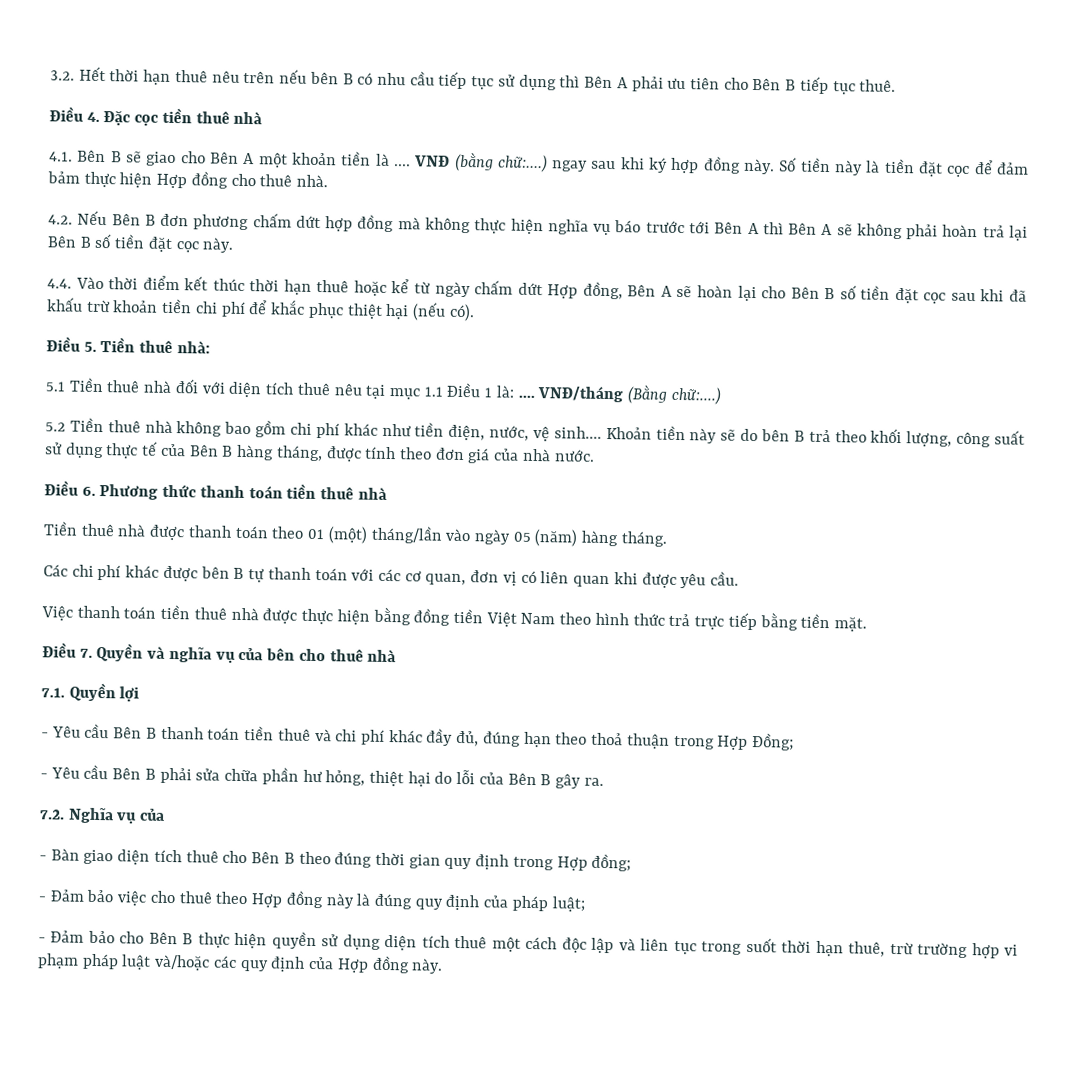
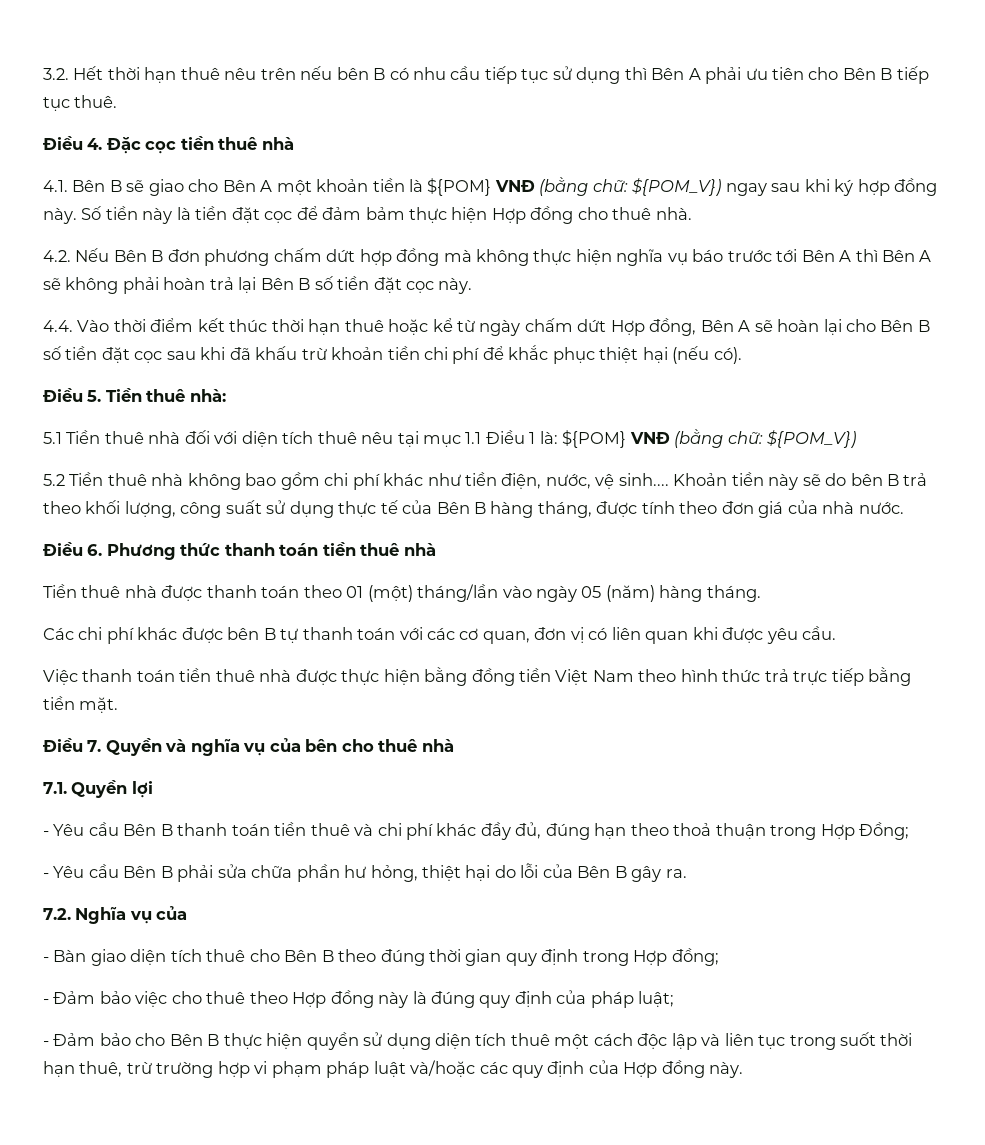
- 4.1. Bên B sẽ giao cho Bên A một khoản tiền là .... VNĐ (bằng chữ:....) ngay sau khi ký hợp đồng này.
+ 4.1. Bên B sẽ giao cho Bên A một khoản tiền là ${POM} VNĐ (bằng chữ: ${POM_V}) ngay sau khi ký hợp đồng này.
- 5.1 Tiền thuê nhà đối với diện tích thuê nêu tại mục 1.1 Điều 1 là: .... VNĐ/tháng (Bằng chữ:....)
+ 5.1 Tiền thuê nhà đối với diện tích thuê nêu tại mục 1.1 Điều 1 là: ${POM} VNĐ (bằng chữ: ${POM_V})

